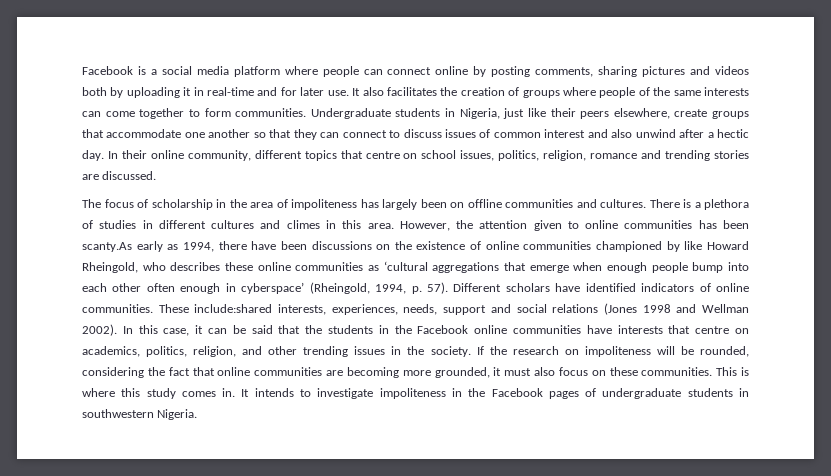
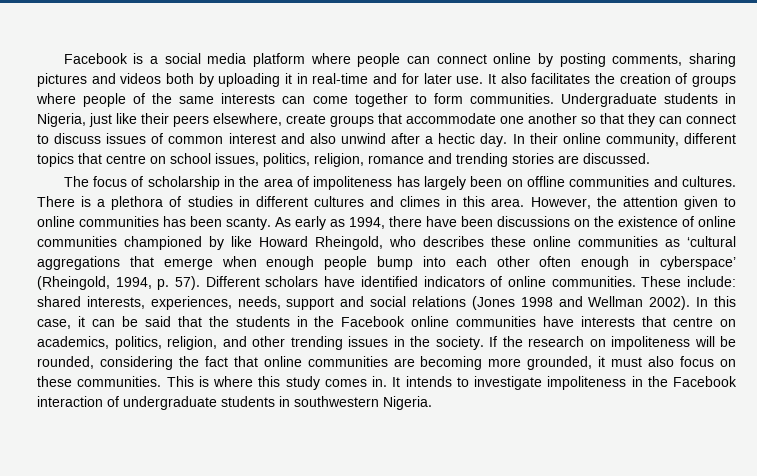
- However, the attention given to online communities has been scanty.As early as 1994, there have been discussions on the existence of online communities championed by like Howard Rheingold, who describes these online communities as ‘cultural aggregations that emerge when enough people bump into each other often enough in cyberspace’ (Rheingold, 1994, p. 57).
+ However, the attention given to online communities has been scanty. As early as 1994, there have been discussions on the existence of online communities championed by like Howard Rheingold, who describes these online communities as ‘cultural aggregations that emerge when enough people bump into each other often enough in cyberspace’ (Rheingold, 1994, p. 57).
- These include:shared interests, experiences, needs, support and social relations (Jones 1998 and Wellman 2002).
+ These include: shared interests, experiences, needs, support and social relations (Jones 1998 and Wellman 2002).
- It intends to investigate impoliteness in the Facebook pages of undergraduate students in southwestern Nigeria.
+ It intends to investigate impoliteness in the Facebook interaction of undergraduate students in southwestern Nigeria.

